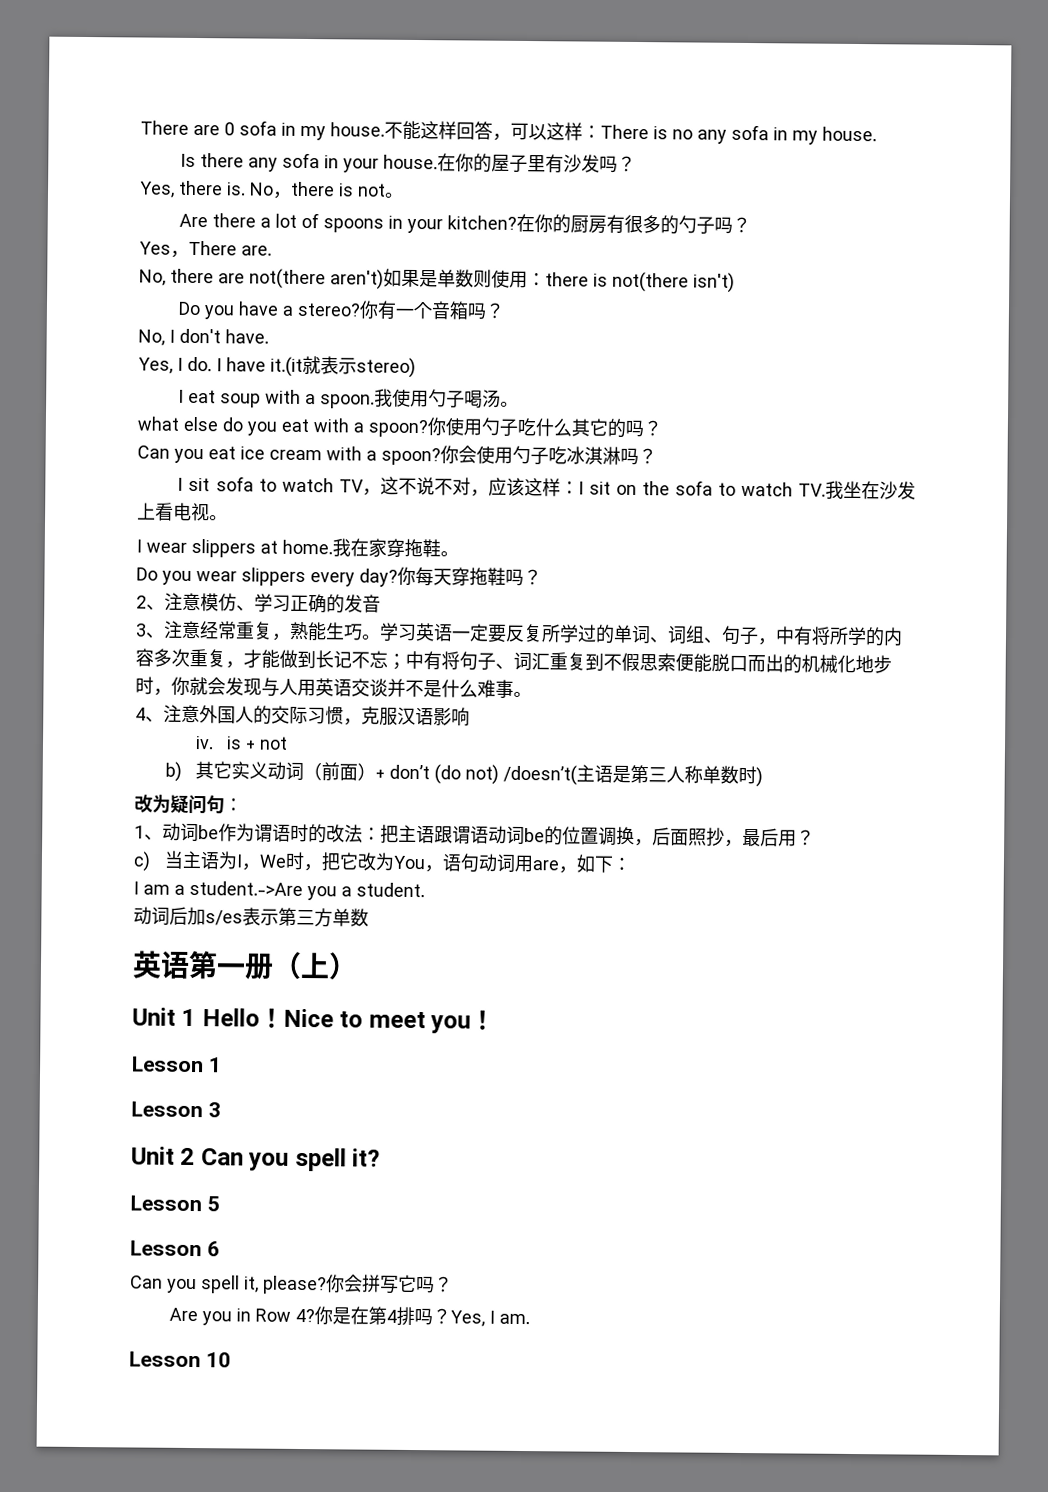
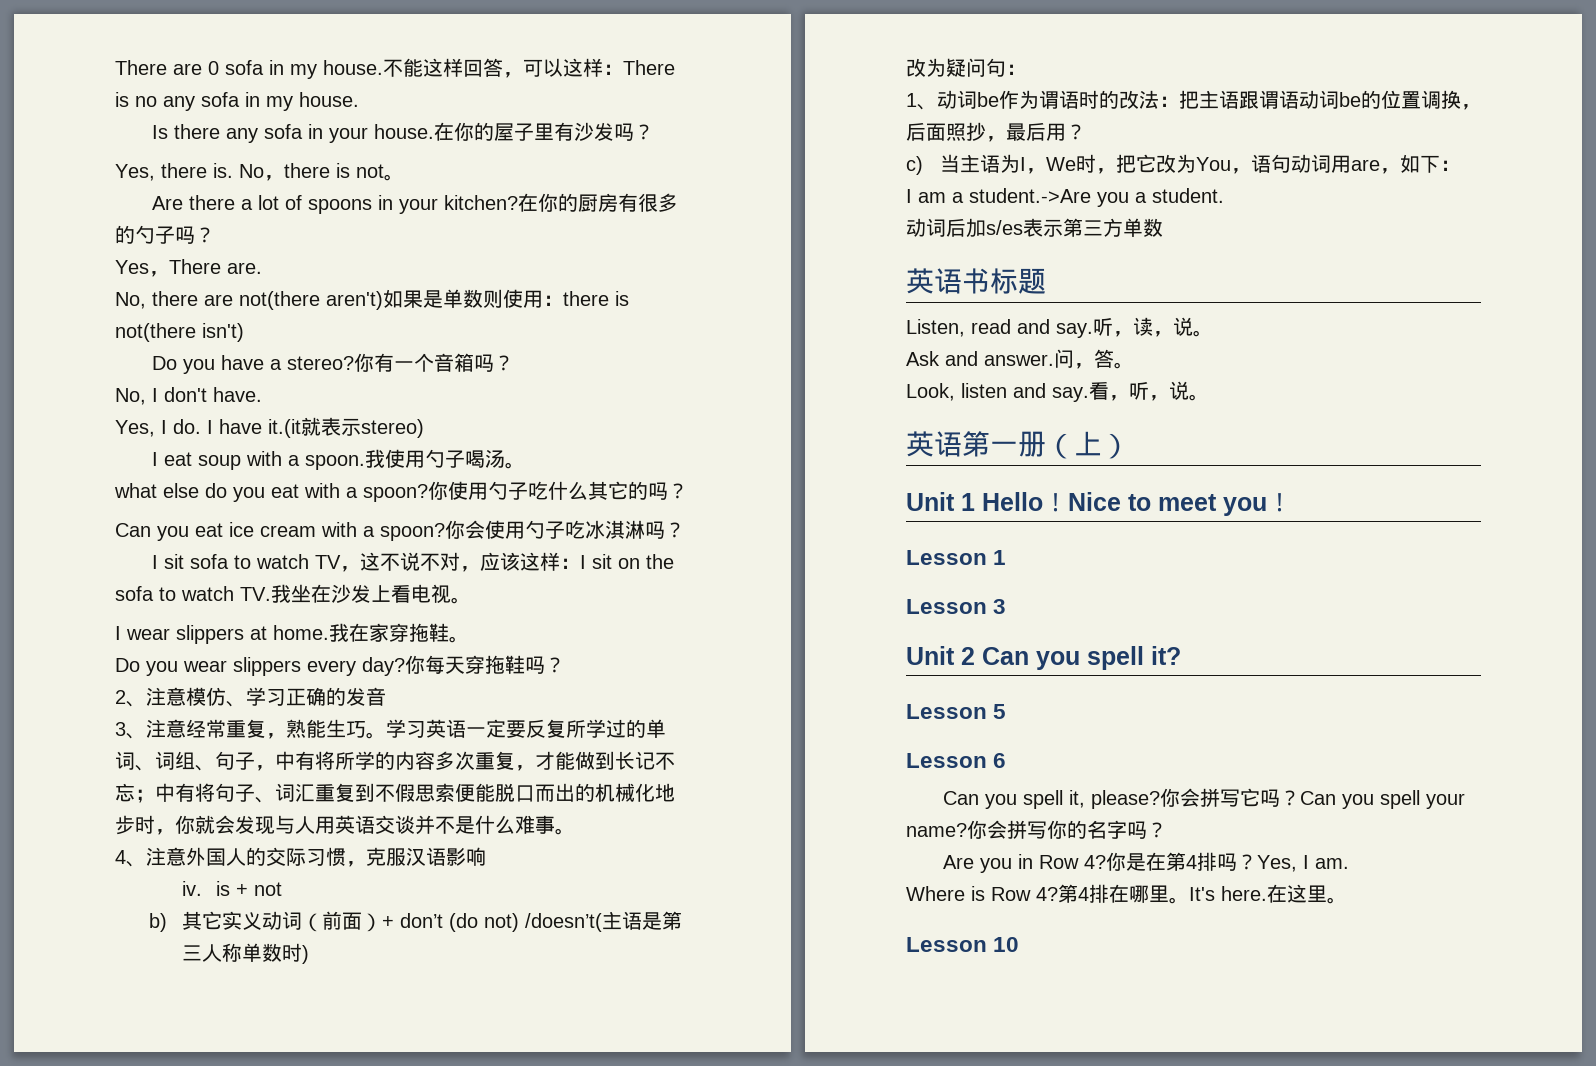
+ 英语书标题
+ Listen, read and say.听，读，说。
+ Ask and answer.问，答。
+ Look, listen and say.看，听，说。
+ Can you spell your name?你会拼写你的名字吗？
+ Where is Row 4?第4排在哪里。It's here.在这里。

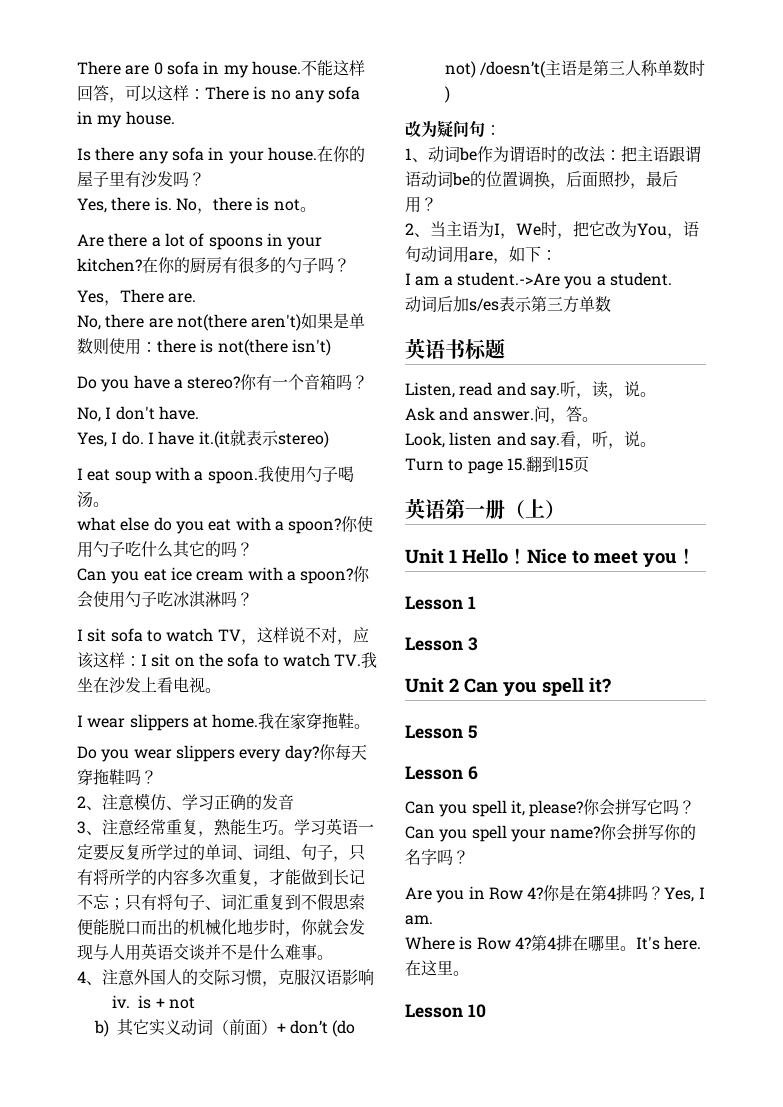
- I sit sofa to watch TV，这不说不对，应该这样：I sit on the sofa to watch TV.我坐在沙发上看电视。
+ I sit sofa to watch TV，这样说不对，应该这样：I sit on the sofa to watch TV.我坐在沙发上看电视。
- 学习英语一定要反复所学过的单词、词组、句子，中有将所学的内容多次重复，才能做到长记不忘；中有将句子、词汇重复到不假思索便能脱口而出的机械化地步时，你就会发现与人用英语交谈并不是什么难事。
+ 学习英语一定要反复所学过的单词、词组、句子，只有将所学的内容多次重复，才能做到长记不忘；只有将句子、词汇重复到不假思索便能脱口而出的机械化地步时，你就会发现与人用英语交谈并不是什么难事。
- c)当主语为I，We时，把它改为You，语句动词用are，如下：
+ 2、当主语为I，We时，把它改为You，语句动词用are，如下：
+ Turn to page 15.翻到15页

